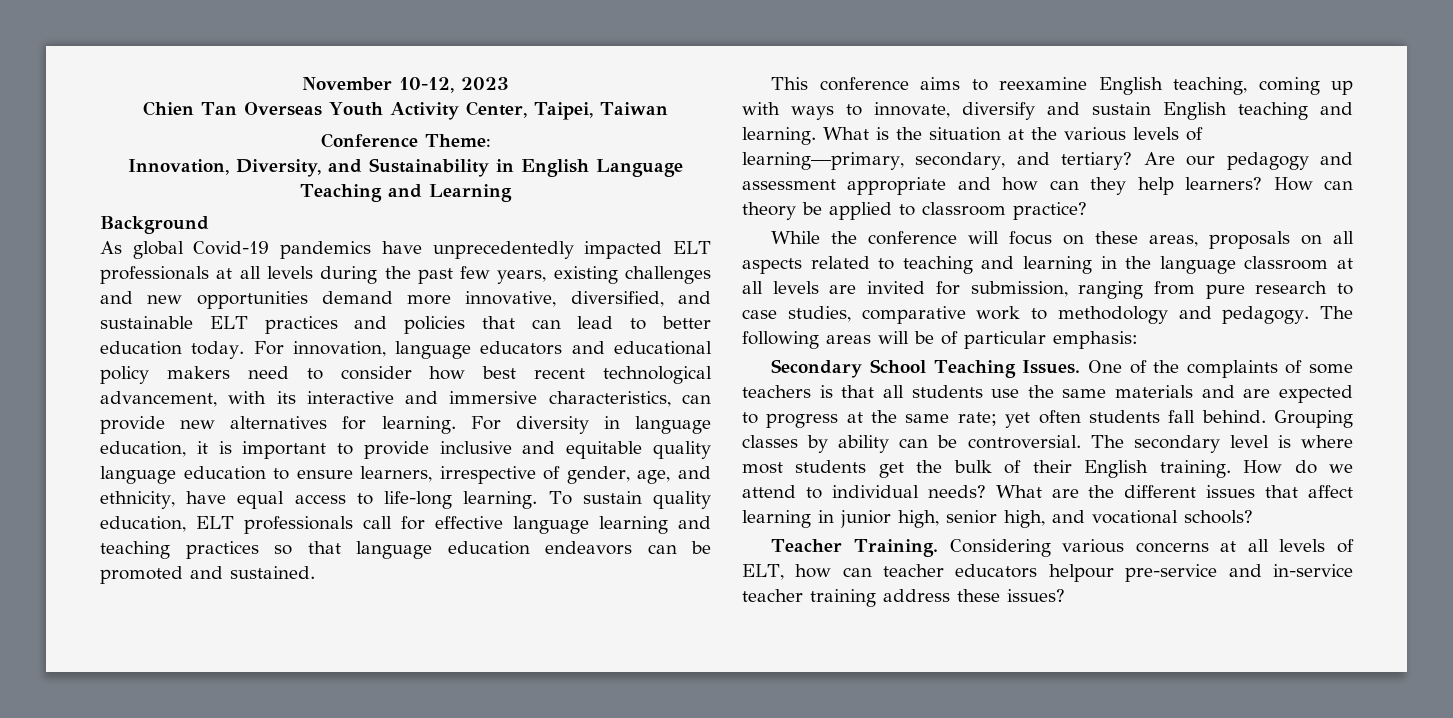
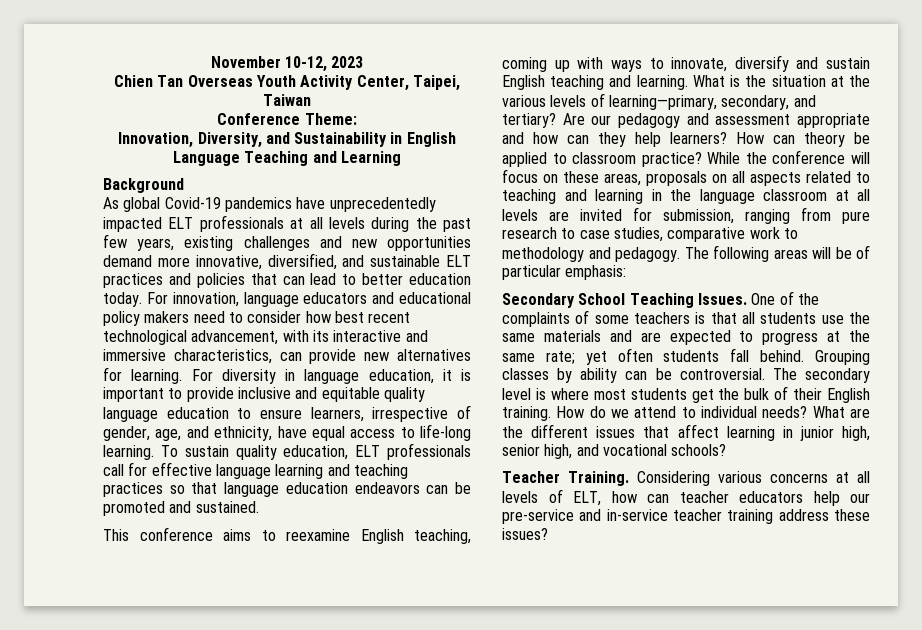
- How can theory be applied to classroom practice?
- While the conference will focus on these areas, proposals on all aspects related to teaching and learning in the language classroom at all levels are invited for submission, ranging from pure research to case studies, comparative work to methodology and pedagogy.
+ How can theory be applied to classroom practice? While the conference will focus on these areas, proposals on all aspects related to teaching and learning in the language classroom at all levels are invited for submission, ranging from pure research to case studies, comparative work to methodology and pedagogy.
- Considering various concerns at all levels of ELT, how can teacher educators helpour pre-service and in-service teacher training address these issues?
+ Considering various concerns at all levels of ELT, how can teacher educators help our pre-service and in-service teacher training address these issues?

